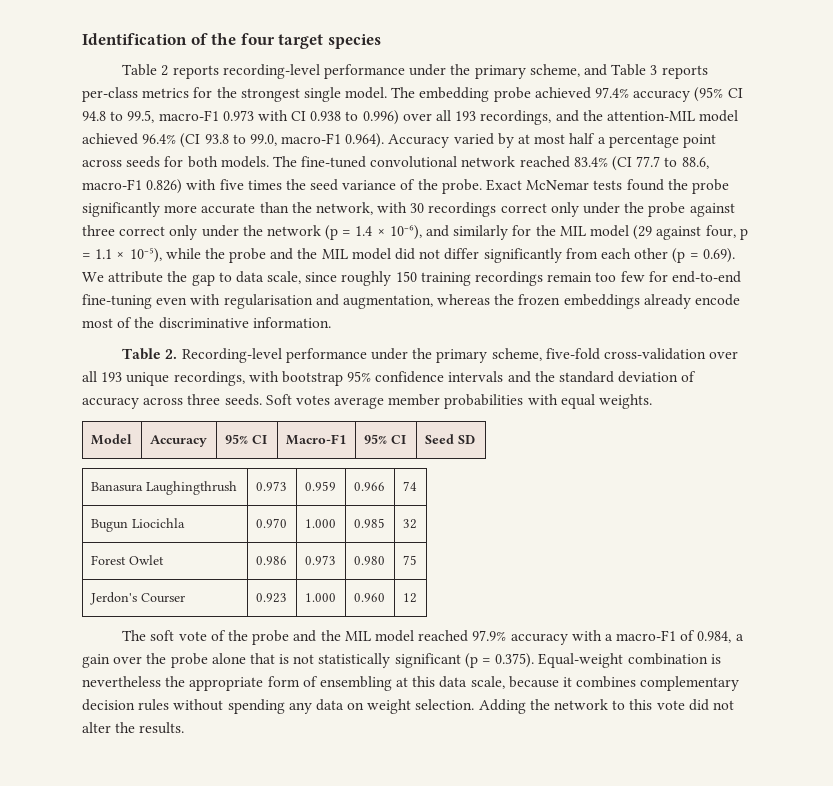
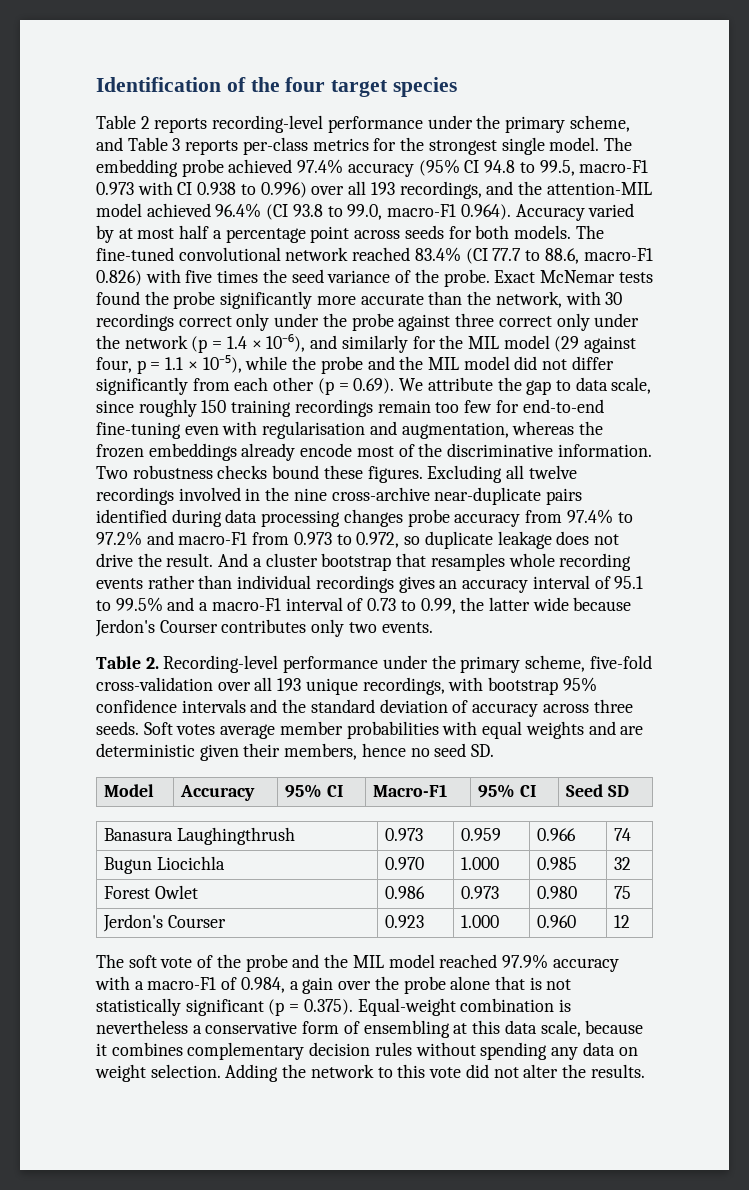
+ Two robustness checks bound these figures. Excluding all twelve recordings involved in the nine cross-archive near-duplicate pairs identified during data processing changes probe accuracy from 97.4% to 97.2% and macro-F1 from 0.973 to 0.972, so duplicate leakage does not drive the result. And a cluster bootstrap that resamples whole recording events rather than individual recordings gives an accuracy interval of 95.1 to 99.5% and a macro-F1 interval of 0.73 to 0.99, the latter wide because Jerdon's Courser contributes only two events.
- Soft votes average member probabilities with equal weights.
+ Soft votes average member probabilities with equal weights and are deterministic given their members, hence no seed SD.
- The soft vote of the probe and the MIL model reached 97.9% accuracy with a macro-F1 of 0.984, a gain over the probe alone that is not statistically significant (p = 0.375). Equal-weight combination is nevertheless the appropriate form of ensembling at this data scale, because it combines complementary decision rules without spending any data on weight selection.
+ The soft vote of the probe and the MIL model reached 97.9% accuracy with a macro-F1 of 0.984, a gain over the probe alone that is not statistically significant (p = 0.375). Equal-weight combination is nevertheless a conservative form of ensembling at this data scale, because it combines complementary decision rules without spending any data on weight selection.

